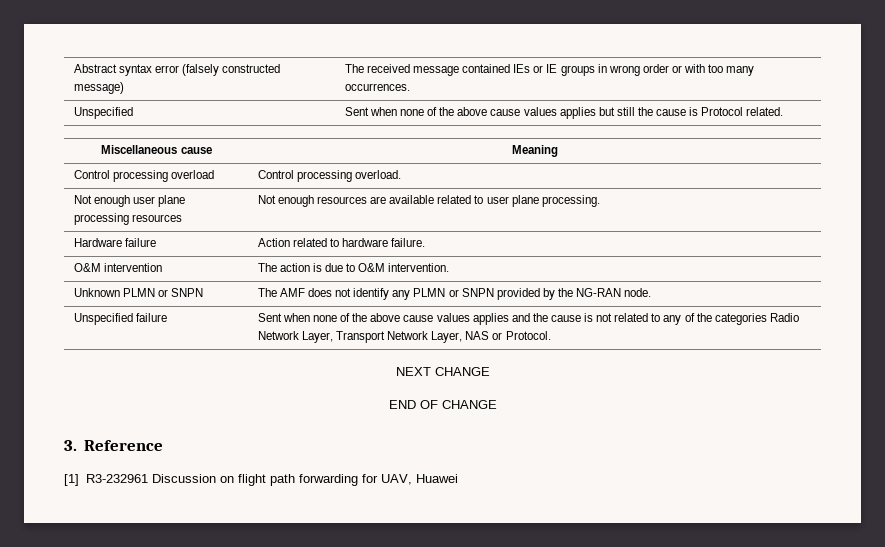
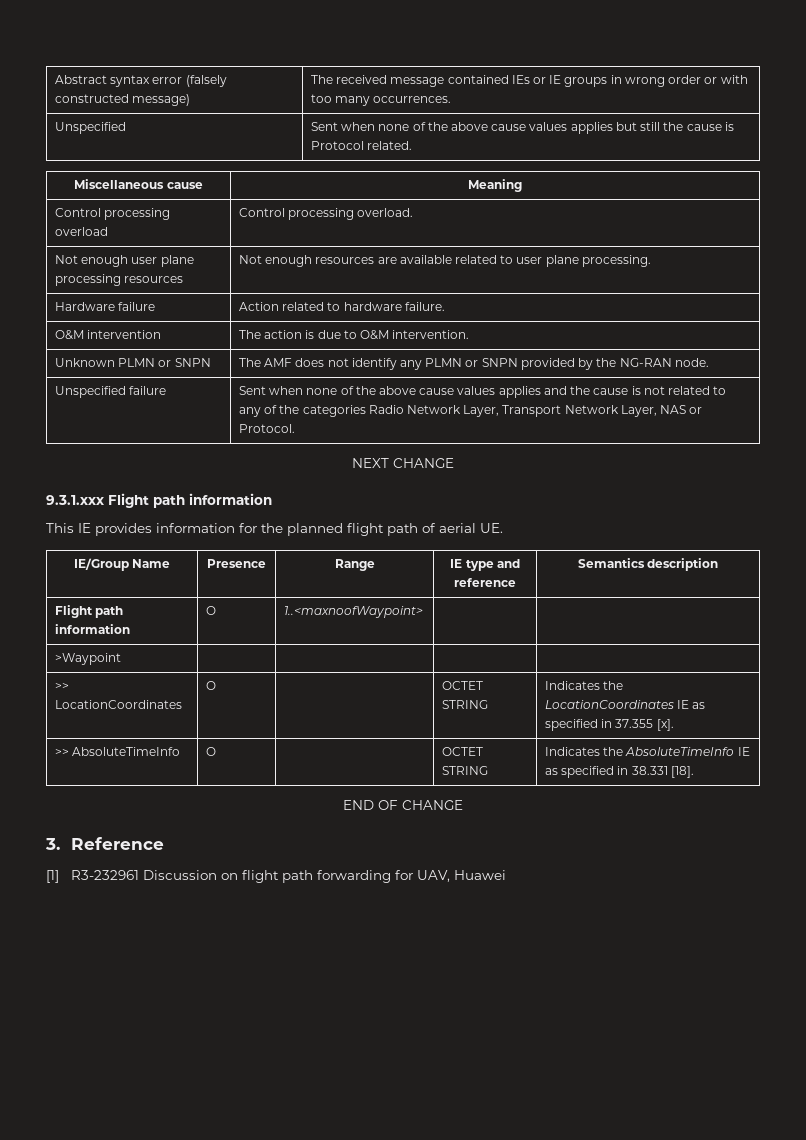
+ 9.3.1.xxx Flight path information
+ This IE provides information for the planned flight path of aerial UE.
+ IE/Group Name | Presence | Range | IE type and reference | Semantics description
+ Flight path information | O | 1..<maxnoofWaypoint> | |
+ >Waypoint | | | |
+ >> LocationCoordinates | O | | OCTET STRING | Indicates the LocationCoordinates IE as specified in 37.355 [x].
+ >> AbsoluteTimeInfo | O | | OCTET STRING | Indicates the AbsoluteTimeInfo IE as specified in 38.331 [18].

